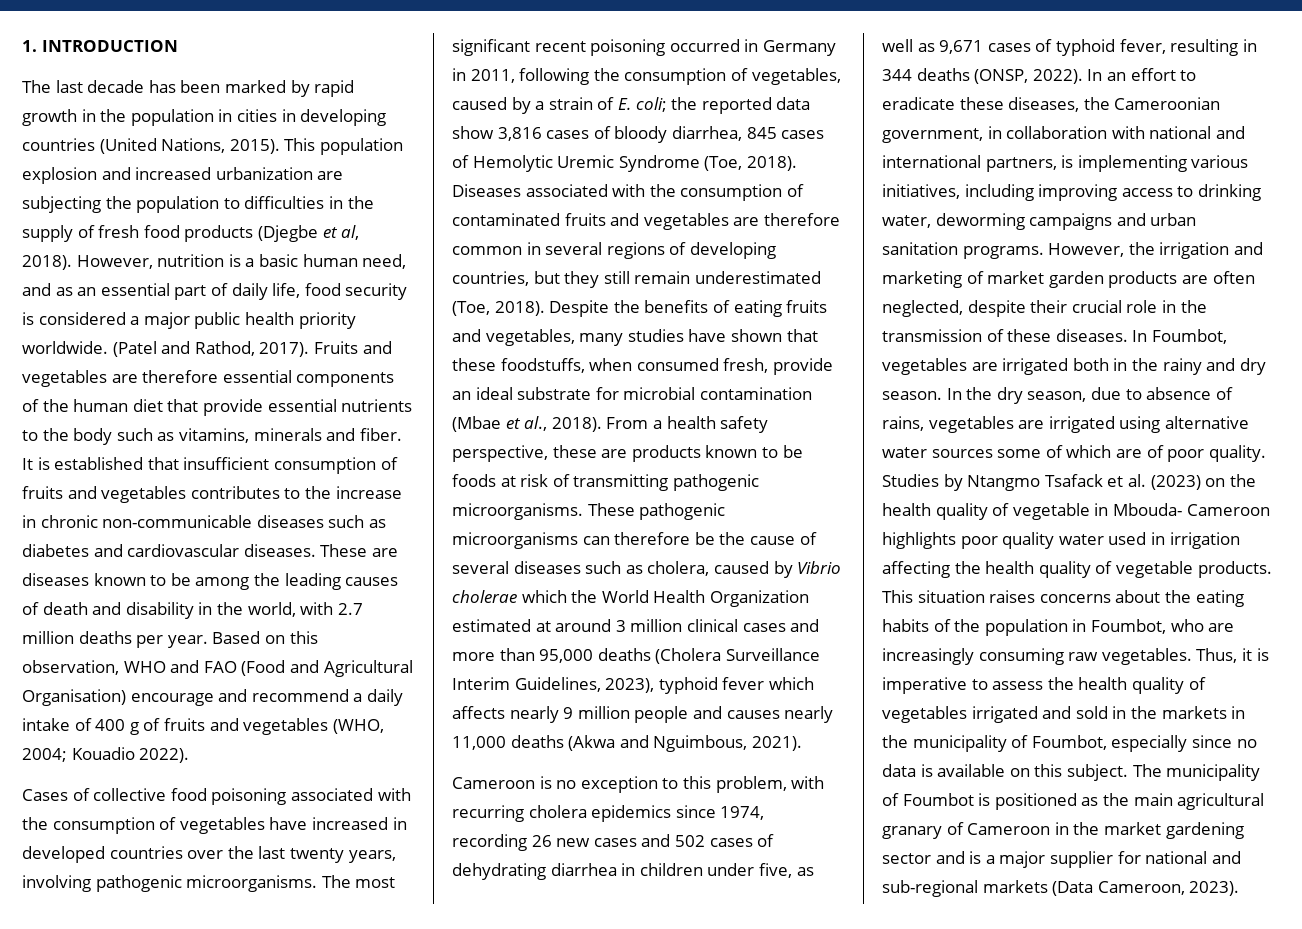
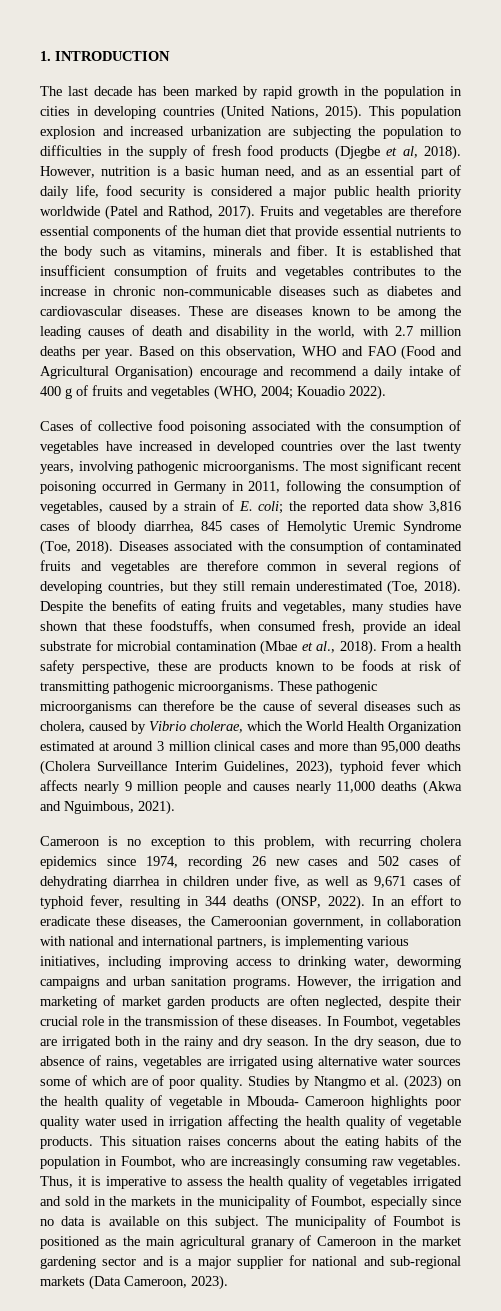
- However, nutrition is a basic human need, and as an essential part of daily life, food security is considered a major public health priority worldwide. (Patel and Rathod, 2017).
+ However, nutrition is a basic human need, and as an essential part of daily life, food security is considered a major public health priority worldwide (Patel and Rathod, 2017).
- These pathogenic microorganisms can therefore be the cause of several diseases such as cholera, caused by Vibrio cholerae which the World Health Organization estimated at around 3 million clinical cases and more than 95,000 deaths (Cholera Surveillance Interim Guidelines, 2023), typhoid fever which affects nearly 9 million people and causes nearly 11,000 deaths (Akwa and Nguimbous, 2021).
+ These pathogenic microorganisms can therefore be the cause of several diseases such as cholera, caused by Vibrio cholerae, which the World Health Organization estimated at around 3 million clinical cases and more than 95,000 deaths (Cholera Surveillance Interim Guidelines, 2023), typhoid fever which affects nearly 9 million people and causes nearly 11,000 deaths (Akwa and Nguimbous, 2021).
- Studies by Ntangmo Tsafack et al. (2023) on the health quality of vegetable in Mbouda- Cameroon highlights poor quality water used in irrigation affecting the health quality of vegetable products.
+ Studies by Ntangmo et al. (2023) on the health quality of vegetable in Mbouda- Cameroon highlights poor quality water used in irrigation affecting the health quality of vegetable products.

